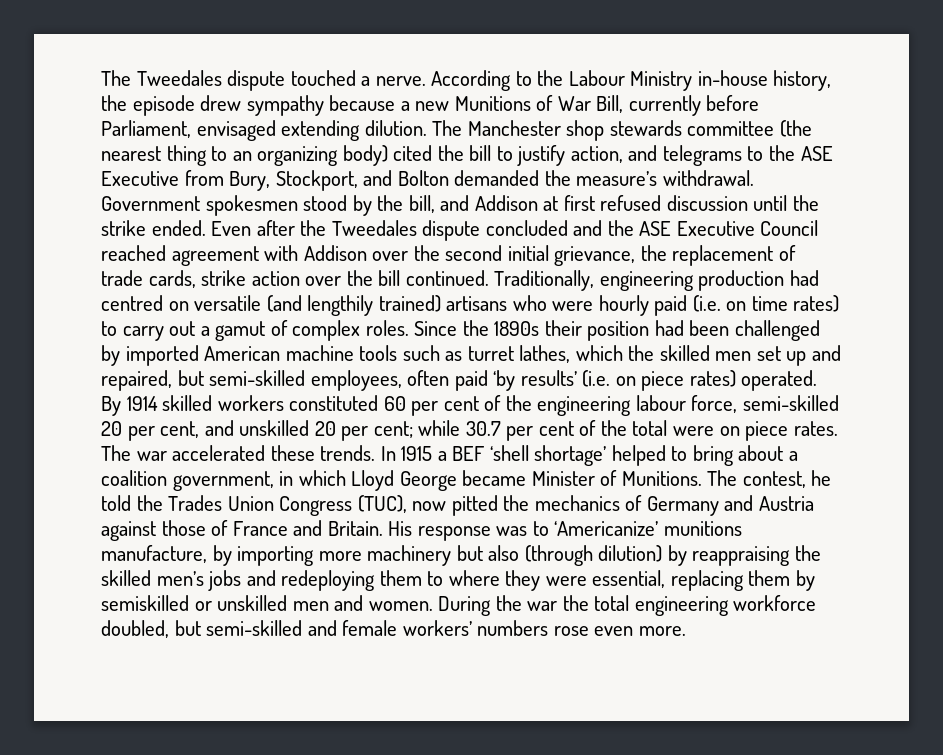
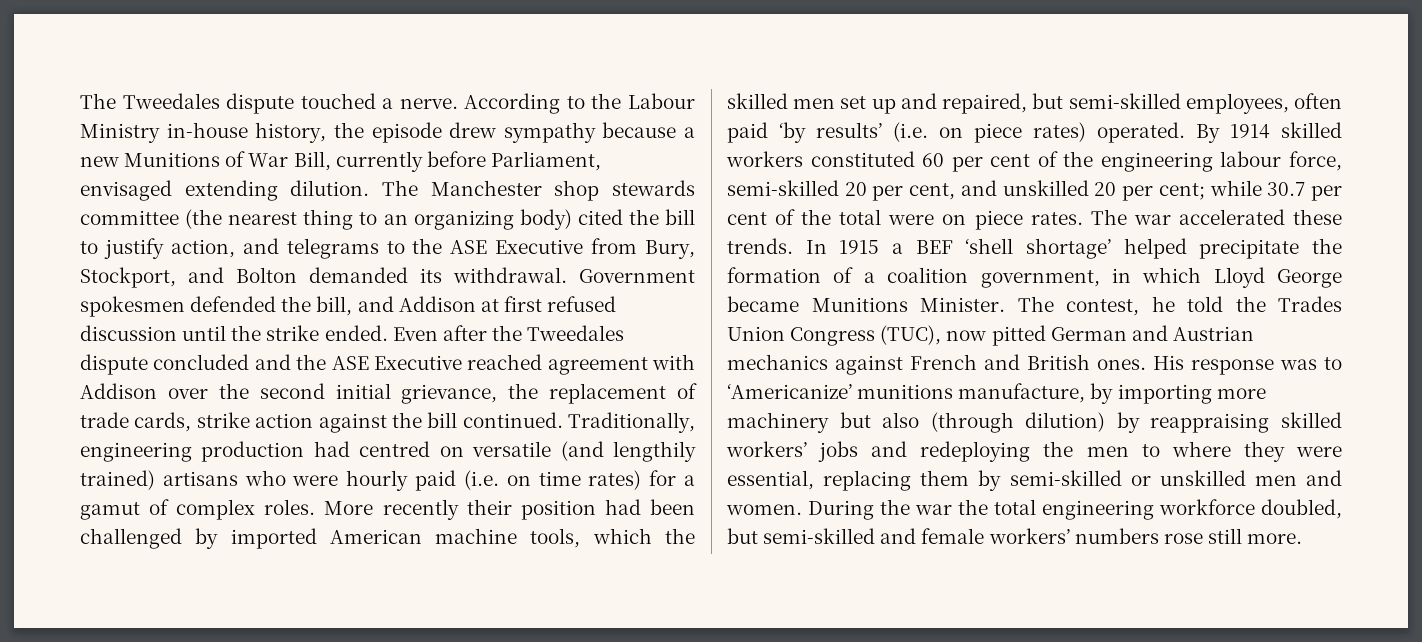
- The Manchester shop stewards committee (the nearest thing to an organizing body) cited the bill to justify action, and telegrams to the ASE Executive from Bury, Stockport, and Bolton demanded the measure’s withdrawal.
+ The Manchester shop stewards committee (the nearest thing to an organizing body) cited the bill to justify action, and telegrams to the ASE Executive from Bury, Stockport, and Bolton demanded its withdrawal.
- Government spokesmen stood by the bill, and Addison at first refused discussion until the strike ended.
+ Government spokesmen defended the bill, and Addison at first refused discussion until the strike ended.
- Even after the Tweedales dispute concluded and the ASE Executive Council reached agreement with Addison over the second initial grievance, the replacement of trade cards, strike action over the bill continued.
+ Even after the Tweedales dispute concluded and the ASE Executive reached agreement with Addison over the second initial grievance, the replacement of trade cards, strike action against the bill continued.
- Traditionally, engineering production had centred on versatile (and lengthily trained) artisans who were hourly paid (i.e. on time rates) to carry out a gamut of complex roles.
+ Traditionally, engineering production had centred on versatile (and lengthily trained) artisans who were hourly paid (i.e. on time rates) for a gamut of complex roles.
- Since the 1890s their position had been challenged by imported American machine tools such as turret lathes, which the skilled men set up and repaired, but semi-skilled employees, often paid ‘by results’ (i.e. on piece rates) operated.
+ More recently their position had been challenged by imported American machine tools, which the skilled men set up and repaired, but semi-skilled employees, often paid ‘by results’ (i.e. on piece rates) operated.
- In 1915 a BEF ‘shell shortage’ helped to bring about a coalition government, in which Lloyd George became Minister of Munitions.
+ In 1915 a BEF ‘shell shortage’ helped precipitate the formation of a coalition government, in which Lloyd George became Munitions Minister.
- The contest, he told the Trades Union Congress (TUC), now pitted the mechanics of Germany and Austria against those of France and Britain.
+ The contest, he told the Trades Union Congress (TUC), now pitted German and Austrian mechanics against French and British ones.
- His response was to ‘Americanize’ munitions manufacture, by importing more machinery but also (through dilution) by reappraising the skilled men’s jobs and redeploying them to where they were essential, replacing them by semiskilled or unskilled men and women.
+ His response was to ‘Americanize’ munitions manufacture, by importing more machinery but also (through dilution) by reappraising skilled workers’ jobs and redeploying the men to where they were essential, replacing them by semi-skilled or unskilled men and women.
- During the war the total engineering workforce doubled, but semi-skilled and female workers’ numbers rose even more.
+ During the war the total engineering workforce doubled, but semi-skilled and female workers’ numbers rose still more.

